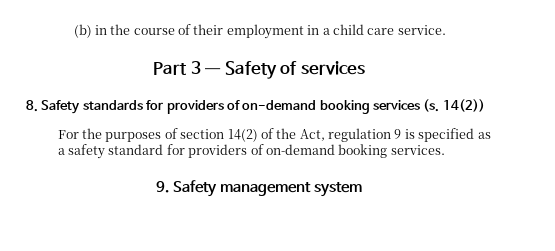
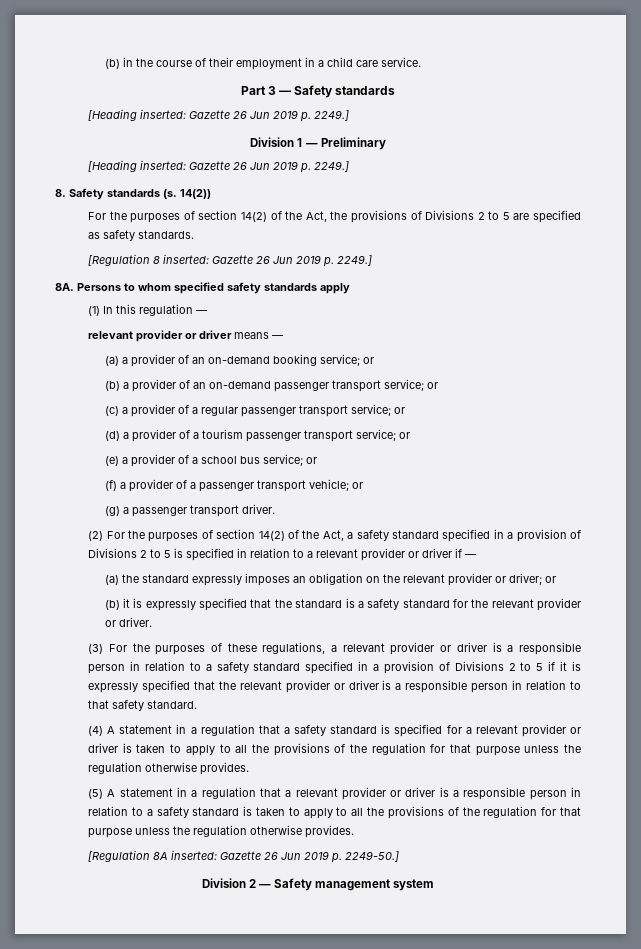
- Part 3 — Safety of services
- 8. Safety standards for providers of on-demand booking services (s.
+ Part 3 — Safety standards
+ [Heading inserted: Gazette 26 Jun 2019 p. 2249.]
+ Division 1 — Preliminary
+ [Heading inserted: Gazette 26 Jun 2019 p. 2249.]
+ 8. Safety standards (s.
- For the purposes of section 14(2) of the Act, regulation 9 is specified as a safety standard for providers of on-demand booking services.
- 9. Safety management system
+ For the purposes of section 14(2) of the Act, the provisions of Divisions 2 to 5 are specified as safety standards.
+ [Regulation 8 inserted: Gazette 26 Jun 2019 p. 2249.]
+ 8A. Persons to whom specified safety standards apply
+ (1) In this regulation —
+ relevant provider or driver means —
+ (a) a provider of an on-demand booking service; or
+ (b) a provider of an on-demand passenger transport service; or
+ (c) a provider of a regular passenger transport service; or
+ (d) a provider of a tourism passenger transport service; or
+ (e) a provider of a school bus service; or
+ (f) a provider of a passenger transport vehicle; or
+ (g) a passenger transport driver.
+ (2) For the purposes of section 14(2) of the Act, a safety standard specified in a provision of Divisions 2 to 5 is specified in relation to a relevant provider or driver if —
+ (a) the standard expressly imposes an obligation on the relevant provider or driver; or
+ (b) it is expressly specified that the standard is a safety standard for the relevant provider or driver.
+ (3) For the purposes of these regulations, a relevant provider or driver is a responsible person in relation to a safety standard specified in a provision of Divisions 2 to 5 if it is expressly specified that the relevant provider or driver is a responsible person in relation to that safety standard.
+ (4) A statement in a regulation that a safety standard is specified for a relevant provider or driver is taken to apply to all the provisions of the regulation for that purpose unless the regulation otherwise provides.
+ (5) A statement in a regulation that a relevant provider or driver is a responsible person in relation to a safety standard is taken to apply to all the provisions of the regulation for that purpose unless the regulation otherwise provides.
+ [Regulation 8A inserted: Gazette 26 Jun 2019 p. 2249-50.]
+ Division 2 — Safety management system

